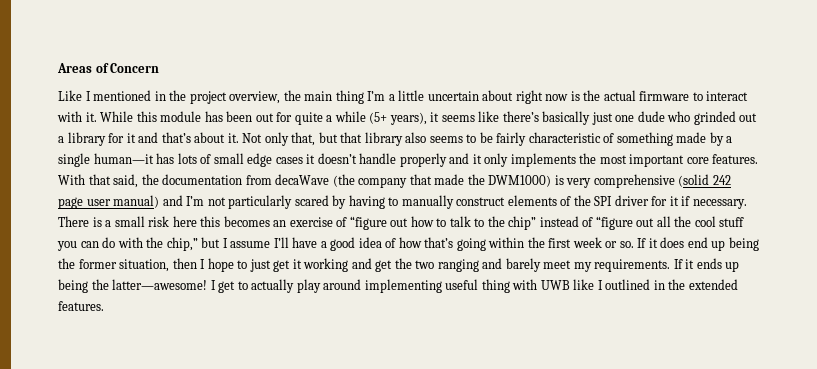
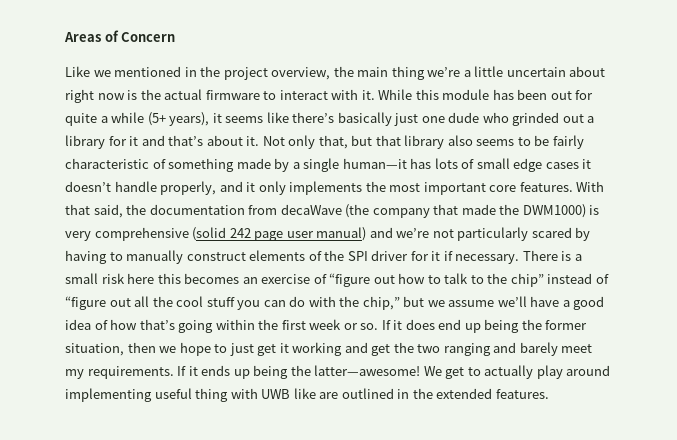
- Like I mentioned in the project overview, the main thing I’m a little uncertain about right now is the actual firmware to interact with it.
+ Like we mentioned in the project overview, the main thing we’re a little uncertain about right now is the actual firmware to interact with it.
- Not only that, but that library also seems to be fairly characteristic of something made by a single human—it has lots of small edge cases it doesn’t handle properly and it only implements the most important core features.
+ Not only that, but that library also seems to be fairly characteristic of something made by a single human—it has lots of small edge cases it doesn’t handle properly, and it only implements the most important core features.
- With that said, the documentation from decaWave (the company that made the DWM1000) is very comprehensive (solid 242 page user manual) and I’m not particularly scared by having to manually construct elements of the SPI driver for it if necessary.
+ With that said, the documentation from decaWave (the company that made the DWM1000) is very comprehensive (solid 242 page user manual) and we’re not particularly scared by having to manually construct elements of the SPI driver for it if necessary.
- There is a small risk here this becomes an exercise of “figure out how to talk to the chip” instead of “figure out all the cool stuff you can do with the chip,” but I assume I’ll have a good idea of how that’s going within the first week or so.
+ There is a small risk here this becomes an exercise of “figure out how to talk to the chip” instead of “figure out all the cool stuff you can do with the chip,” but we assume we’ll have a good idea of how that’s going within the first week or so.
- If it does end up being the former situation, then I hope to just get it working and get the two ranging and barely meet my requirements.
+ If it does end up being the former situation, then we hope to just get it working and get the two ranging and barely meet my requirements.
- I get to actually play around implementing useful thing with UWB like I outlined in the extended features.
+ We get to actually play around implementing useful thing with UWB like are outlined in the extended features.

